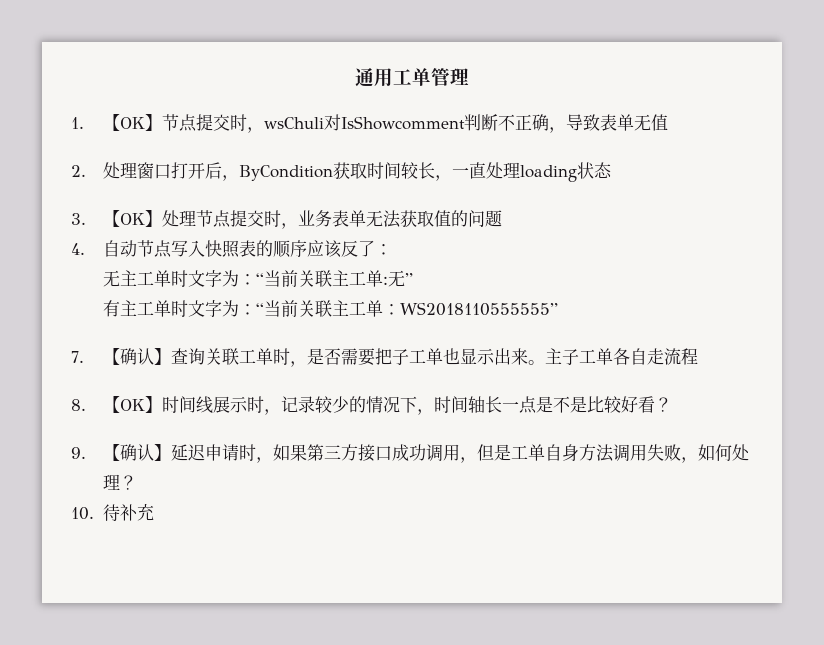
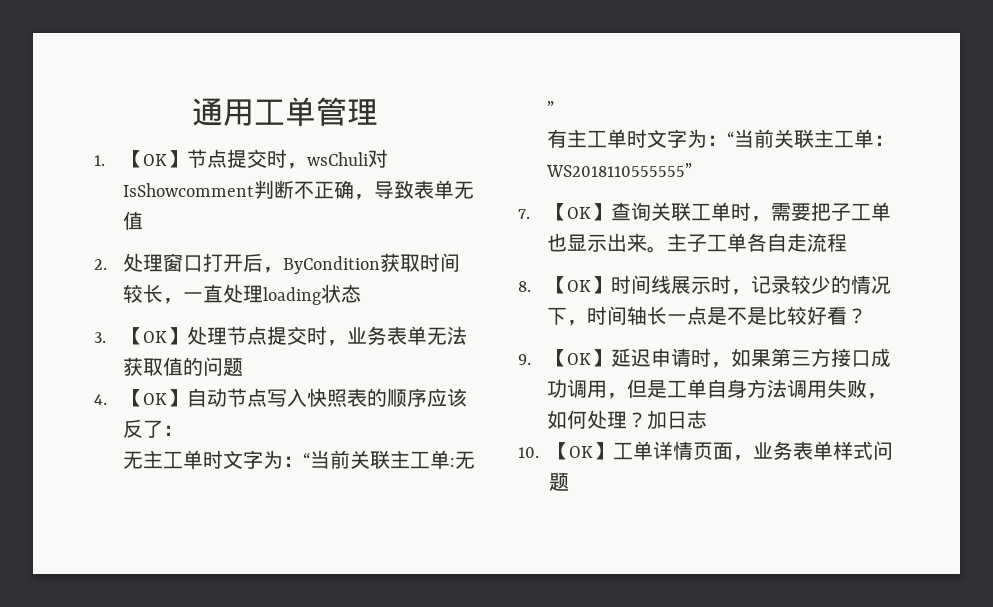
- 4.自动节点写入快照表的顺序应该反了：
+ 4.【OK】自动节点写入快照表的顺序应该反了：
- 7.【确认】查询关联工单时，是否需要把子工单也显示出来。
+ 7.【OK】查询关联工单时，需要把子工单也显示出来。
- 9.【确认】延迟申请时，如果第三方接口成功调用，但是工单自身方法调用失败，如何处理？
+ 9.【OK】延迟申请时，如果第三方接口成功调用，但是工单自身方法调用失败，如何处理？加日志
- 10.待补充
+ 10.【OK】工单详情页面，业务表单样式问题

